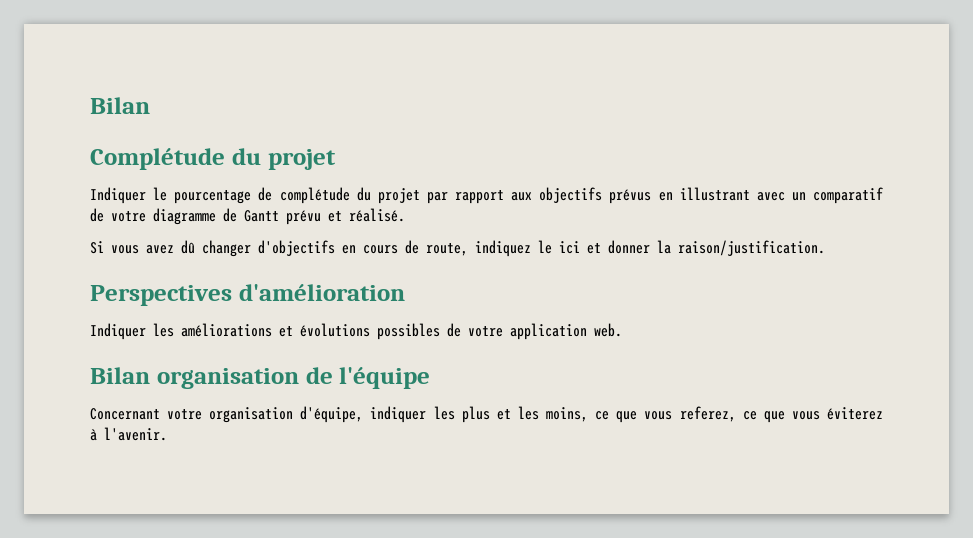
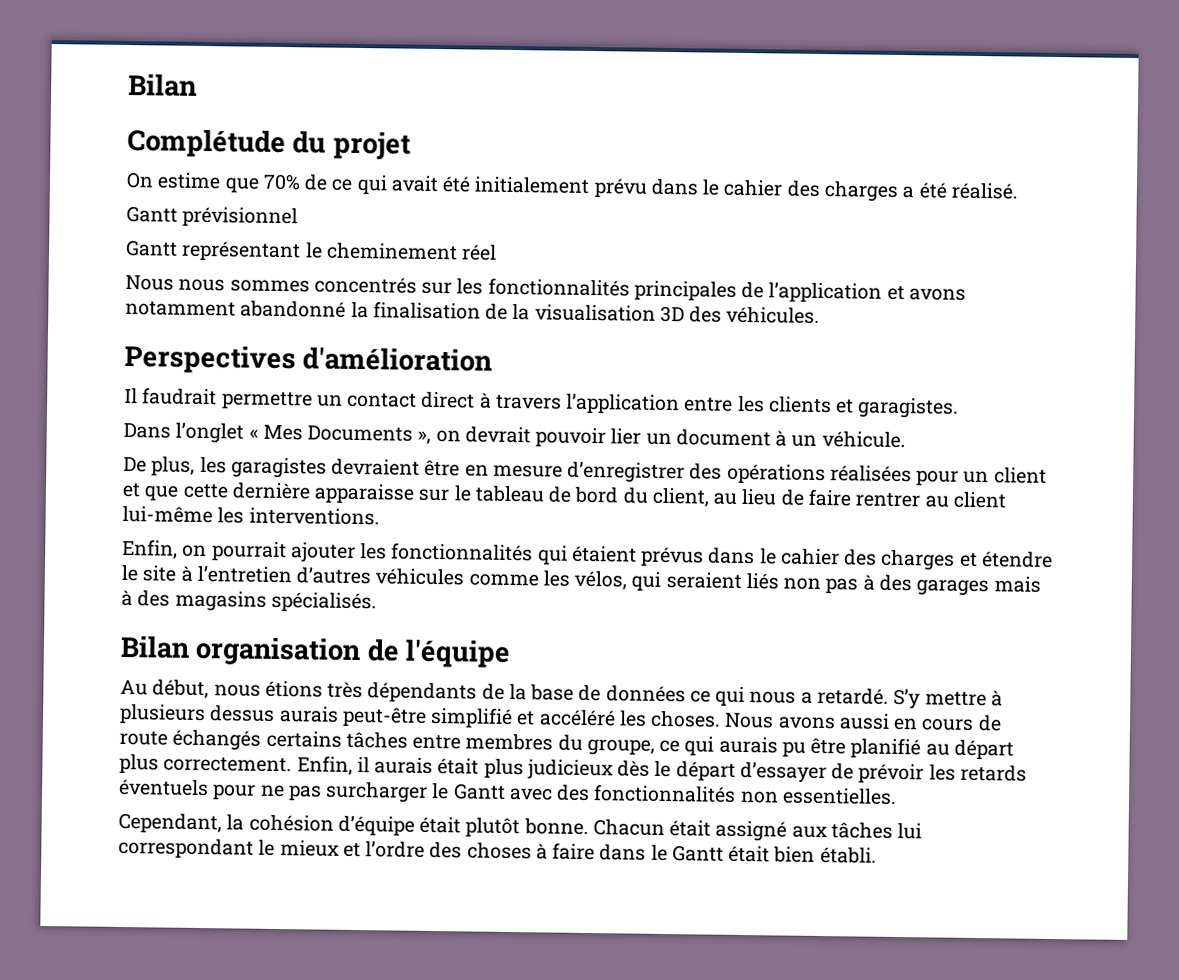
- Indiquer le pourcentage de complétude du projet par rapport aux objectifs prévus en illustrant avec un comparatif de votre diagramme de Gantt prévu et réalisé.
- Si vous avez dû changer d'objectifs en cours de route, indiquez le ici et donner la raison/justification.
+ On estime que 70% de ce qui avait été initialement prévu dans le cahier des charges a été réalisé.
+ Gantt prévisionnel
+ Gantt représentant le cheminement réel
+ Nous nous sommes concentrés sur les fonctionnalités principales de l’application et avons notamment abandonné la finalisation de la visualisation 3D des véhicules.
  Perspectives d'amélioration
- Indiquer les améliorations et évolutions possibles de votre application web.
+ Il faudrait permettre un contact direct à travers l’application entre les clients et garagistes.
+ Dans l’onglet « Mes Documents », on devrait pouvoir lier un document à un véhicule.
+ De plus, les garagistes devraient être en mesure d’enregistrer des opérations réalisées pour un client et que cette dernière apparaisse sur le tableau de bord du client, au lieu de faire rentrer au client lui-même les interventions.
+ Enfin, on pourrait ajouter les fonctionnalités qui étaient prévus dans le cahier des charges et étendre le site à l’entretien d’autres véhicules comme les vélos, qui seraient liés non pas à des garages mais à des magasins spécialisés.
  Bilan organisation de l'équipe
- Concernant votre organisation d'équipe, indiquer les plus et les moins, ce que vous referez, ce que vous éviterez à l'avenir.
+ Au début, nous étions très dépendants de la base de données ce qui nous a retardé. S’y mettre à plusieurs dessus aurais peut-être simplifié et accéléré les choses. Nous avons aussi en cours de route échangés certains tâches entre membres du groupe, ce qui aurais pu être planifié au départ plus correctement. Enfin, il aurais était plus judicieux dès le départ d’essayer de prévoir les retards éventuels pour ne pas surcharger le Gantt avec des fonctionnalités non essentielles.
+ Cependant, la cohésion d’équipe était plutôt bonne. Chacun était assigné aux tâches lui correspondant le mieux et l’ordre des choses à faire dans le Gantt était bien établi.

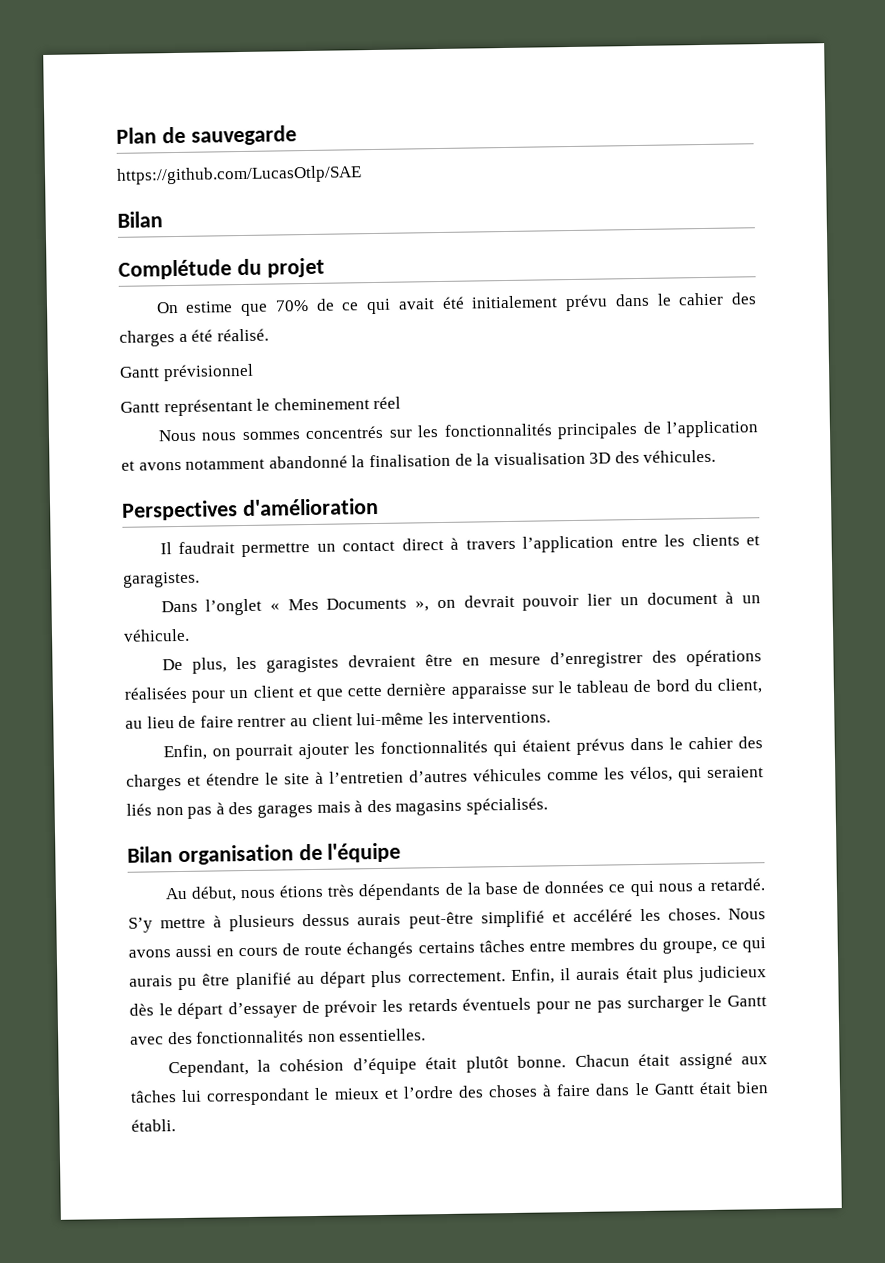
+ Plan de sauvegarde
+ https://github.com/LucasOtlp/SAE

